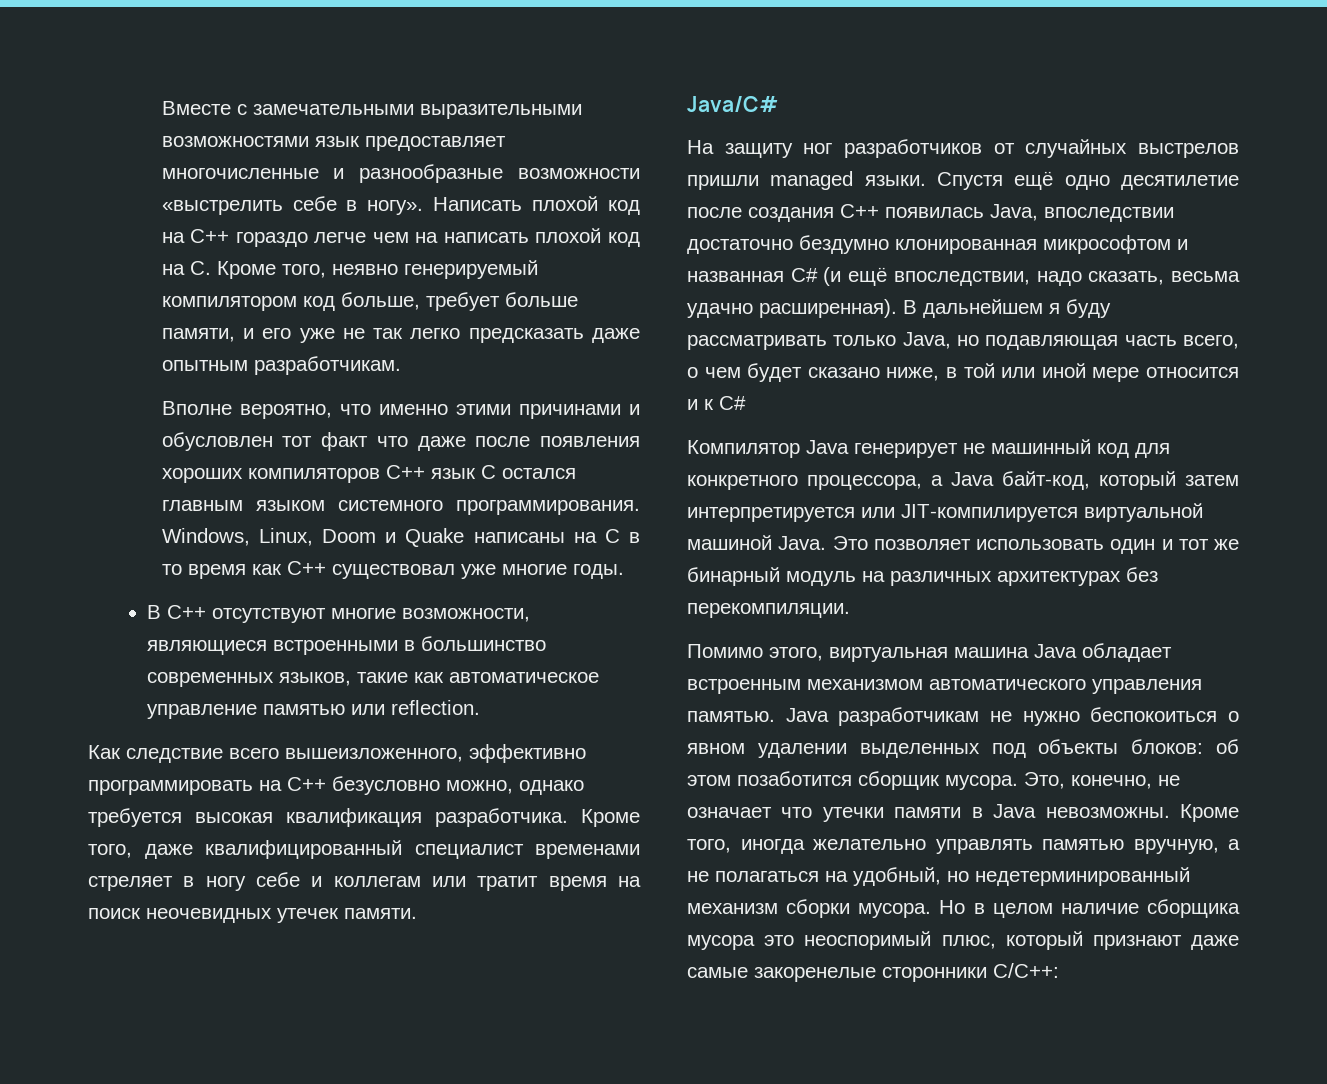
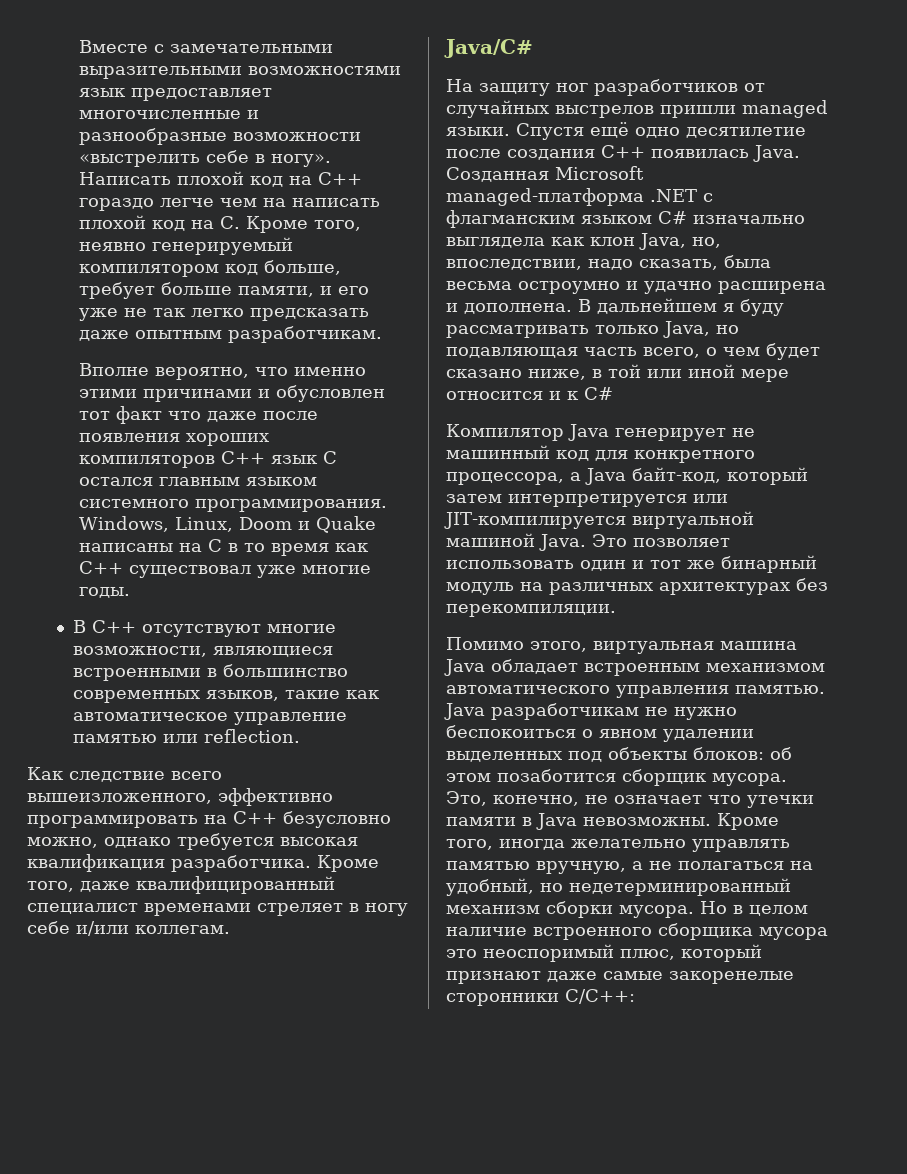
- Кроме того, даже квалифицированный специалист временами стреляет в ногу себе и коллегам или тратит время на поиск неочевидных утечек памяти.
+ Кроме того, даже квалифицированный специалист временами стреляет в ногу себе и/или коллегам.
- Спустя ещё одно десятилетие после создания C++ появилась Java, впоследствии достаточно бездумно клонированная микрософтом и названная C# (и ещё впоследствии, надо сказать, весьма удачно расширенная).
+ Спустя ещё одно десятилетие после создания C++ появилась Java. Созданная Microsoft managed-платформа .NET с флагманским языком C# изначально выглядела как клон Java, но, впоследствии, надо сказать, была весьма остроумно и удачно расширена и дополнена.
- Но в целом наличие сборщика мусора это неоспоримый плюс, который признают даже самые закоренелые сторонники C/C++:
+ Но в целом наличие встроенного сборщика мусора это неоспоримый плюс, который признают даже самые закоренелые сторонники C/C++:

